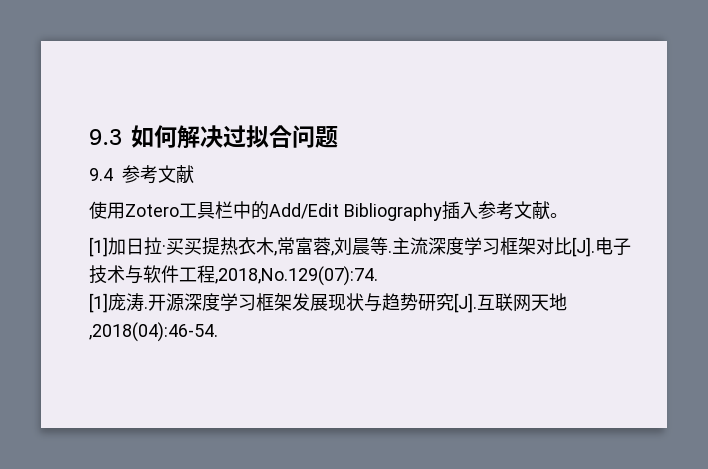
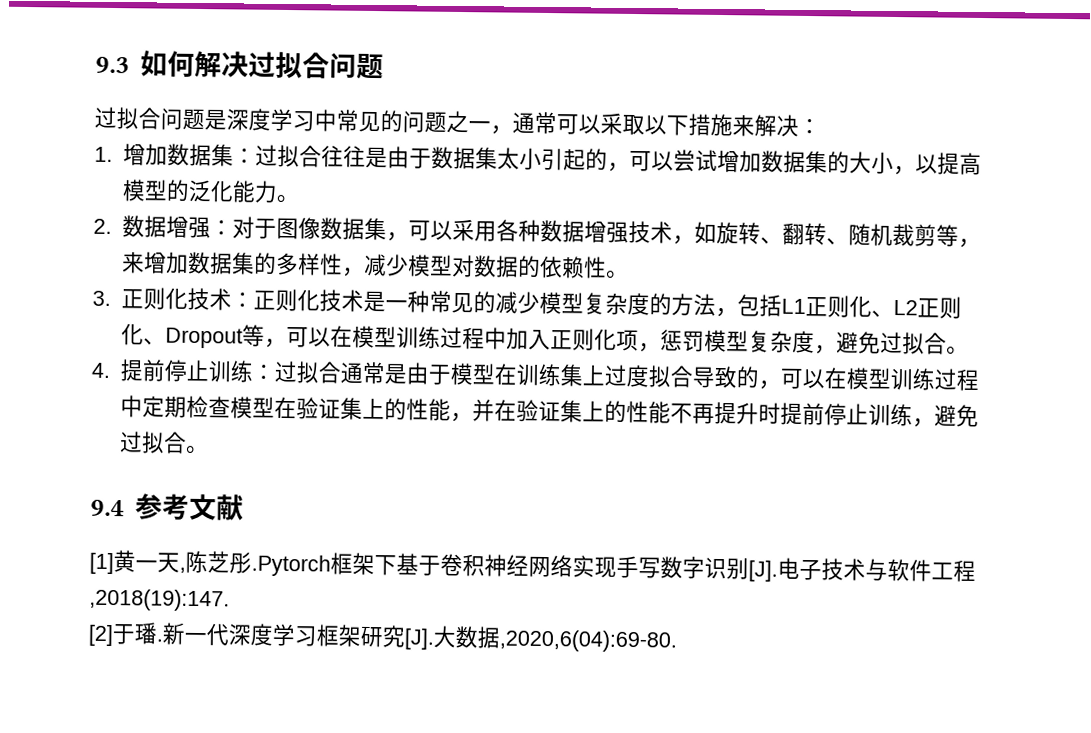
+ 过拟合问题是深度学习中常见的问题之一，通常可以采取以下措施来解决：
+ 1.增加数据集：过拟合往往是由于数据集太小引起的，可以尝试增加数据集的大小，以提高模型的泛化能力。
+ 2.数据增强：对于图像数据集，可以采用各种数据增强技术，如旋转、翻转、随机裁剪等，来增加数据集的多样性，减少模型对数据的依赖性。
+ 3.正则化技术：正则化技术是一种常见的减少模型复杂度的方法，包括L1正则化、L2正则化、Dropout等，可以在模型训练过程中加入正则化项，惩罚模型复杂度，避免过拟合。
+ 4.提前停止训练：过拟合通常是由于模型在训练集上过度拟合导致的，可以在模型训练过程中定期检查模型在验证集上的性能，并在验证集上的性能不再提升时提前停止训练，避免过拟合。
  9.4参考文献
- 使用Zotero工具栏中的Add/Edit Bibliography插入参考文献。
- [1]加日拉·买买提热衣木,常富蓉,刘晨等.主流深度学习框架对比[J].电子技术与软件工程,2018,No.129(07):74.
- [1]庞涛.开源深度学习框架发展现状与趋势研究[J].互联网天地,2018(04):46-54.
+ [1]黄一天,陈芝彤.Pytorch框架下基于卷积神经网络实现手写数字识别[J].电子技术与软件工程,2018(19):147.
+ [2]于璠.新一代深度学习框架研究[J].大数据,2020,6(04):69-80.

